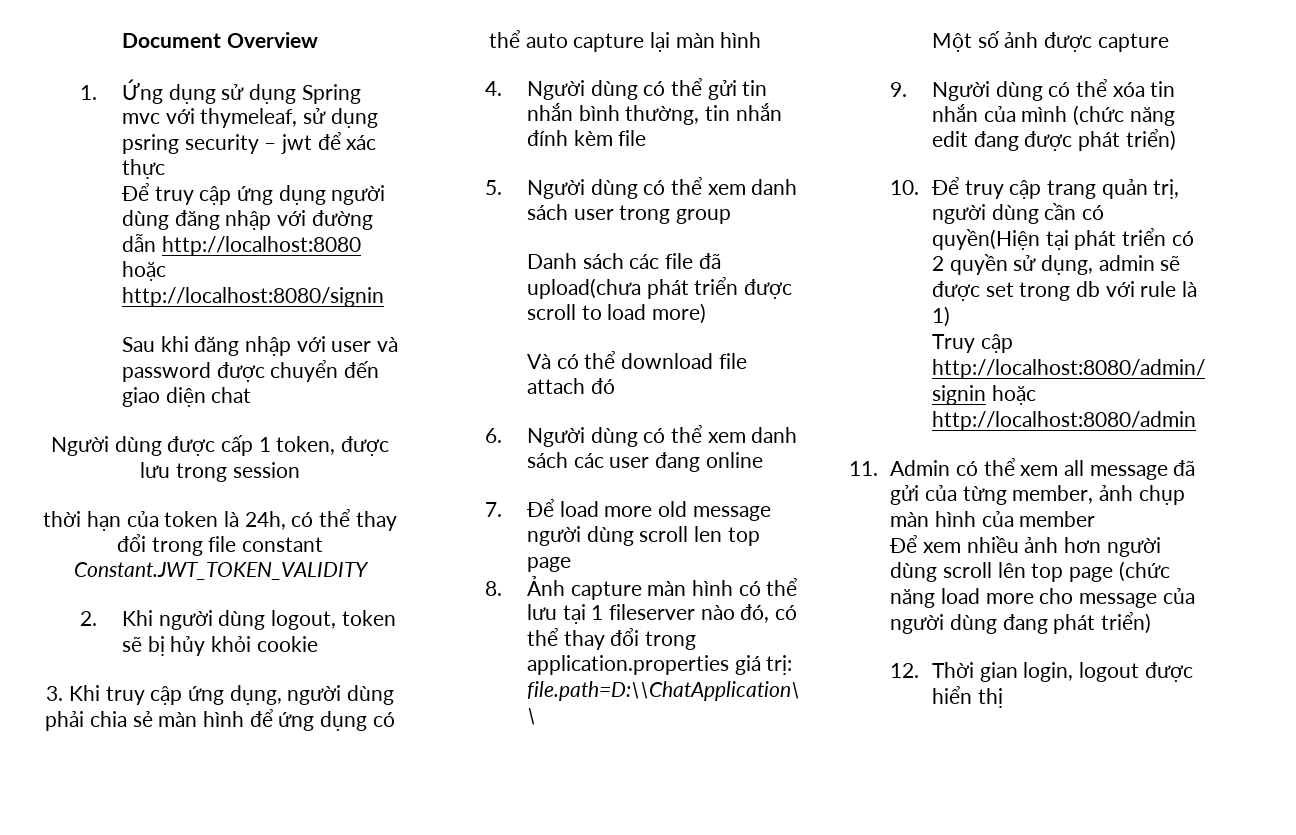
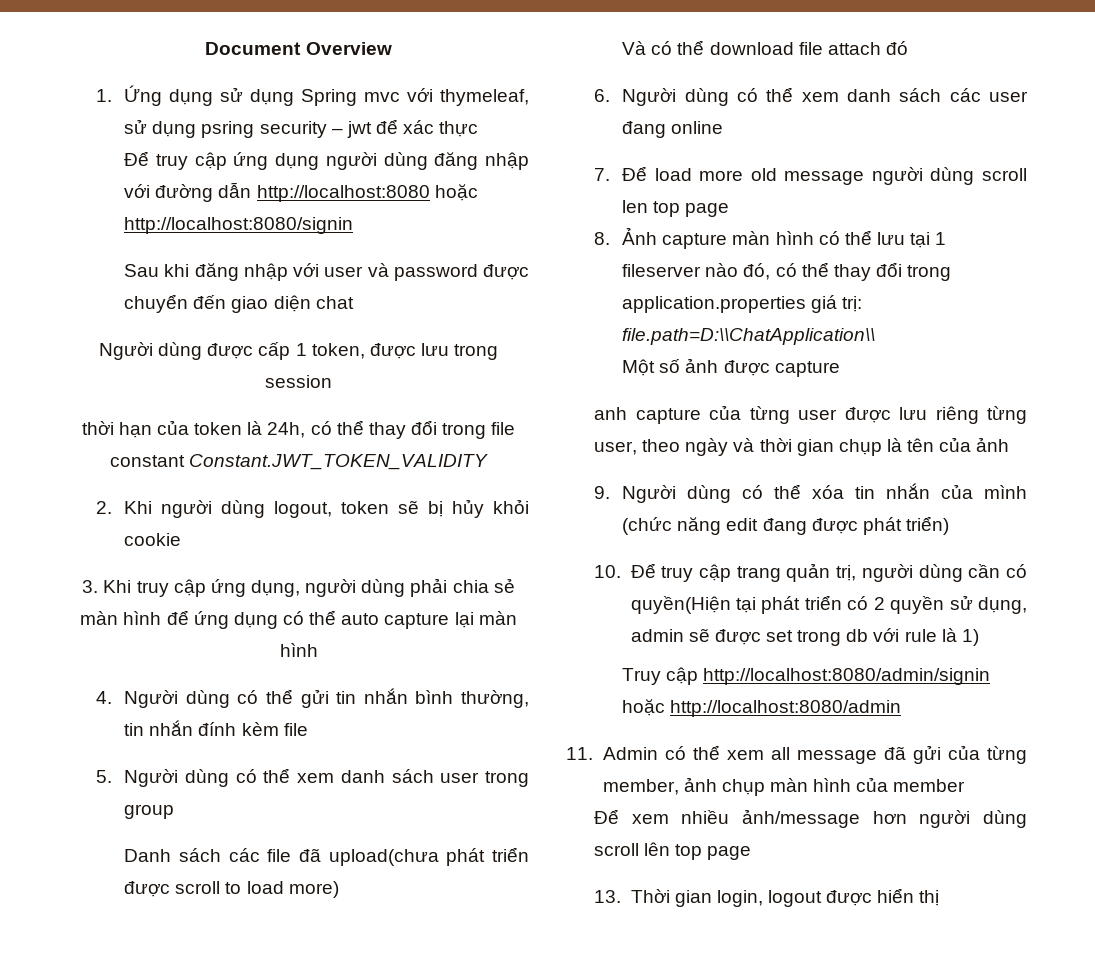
+ anh capture của từng user được lưu riêng từng user, theo ngày và thời gian chụp là tên của ảnh
- Để xem nhiều ảnh hơn người dùng scroll lên top page (chức năng load more cho message của người dùng đang phát triển)
- 12. Thời gian login, logout được hiển thị
+ Để xem nhiều ảnh/message hơn người dùng scroll lên top page
+ 13. Thời gian login, logout được hiển thị

